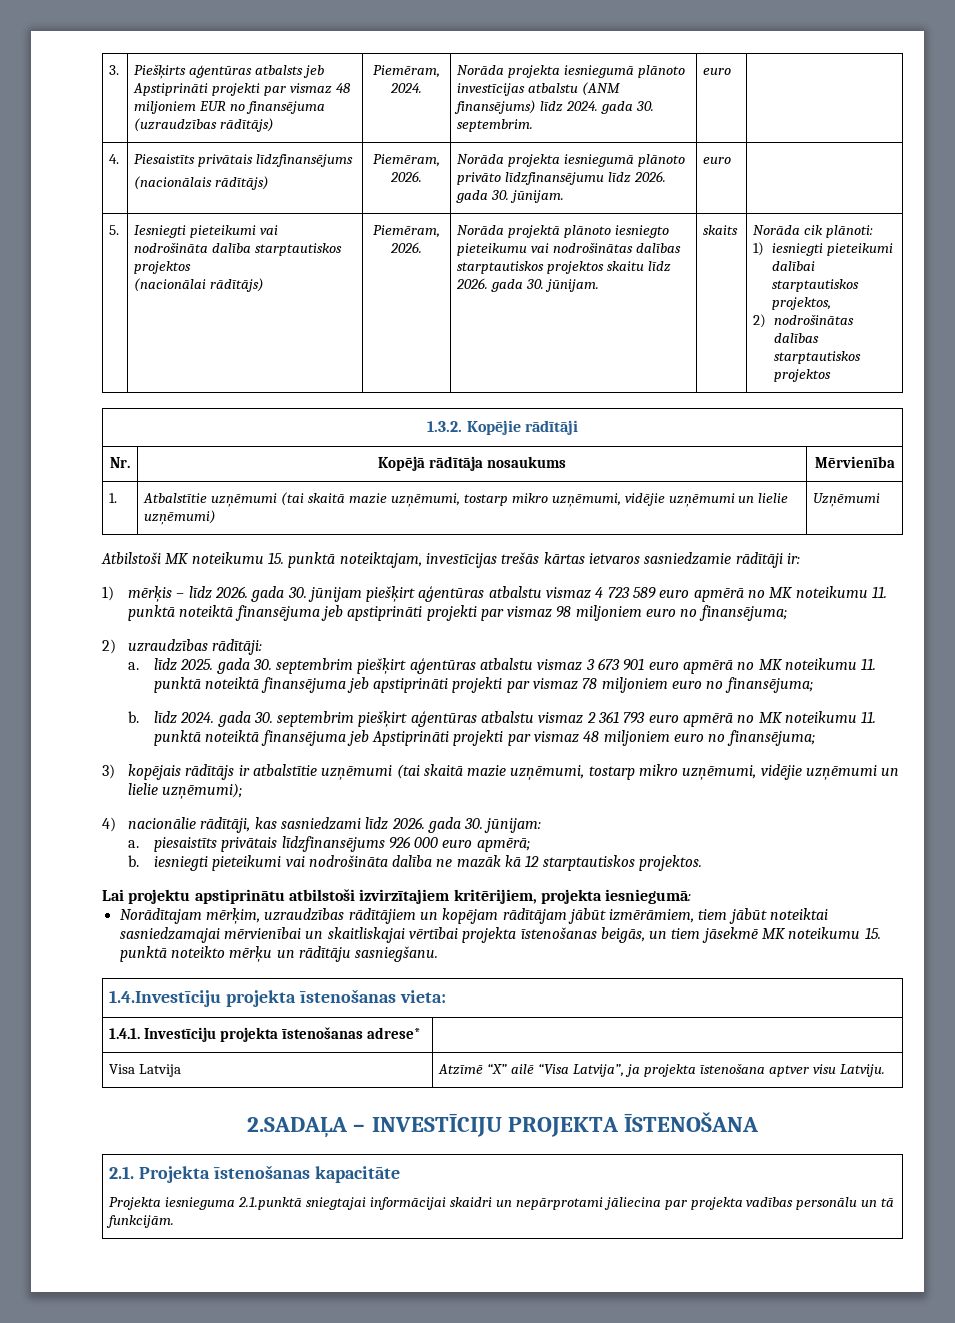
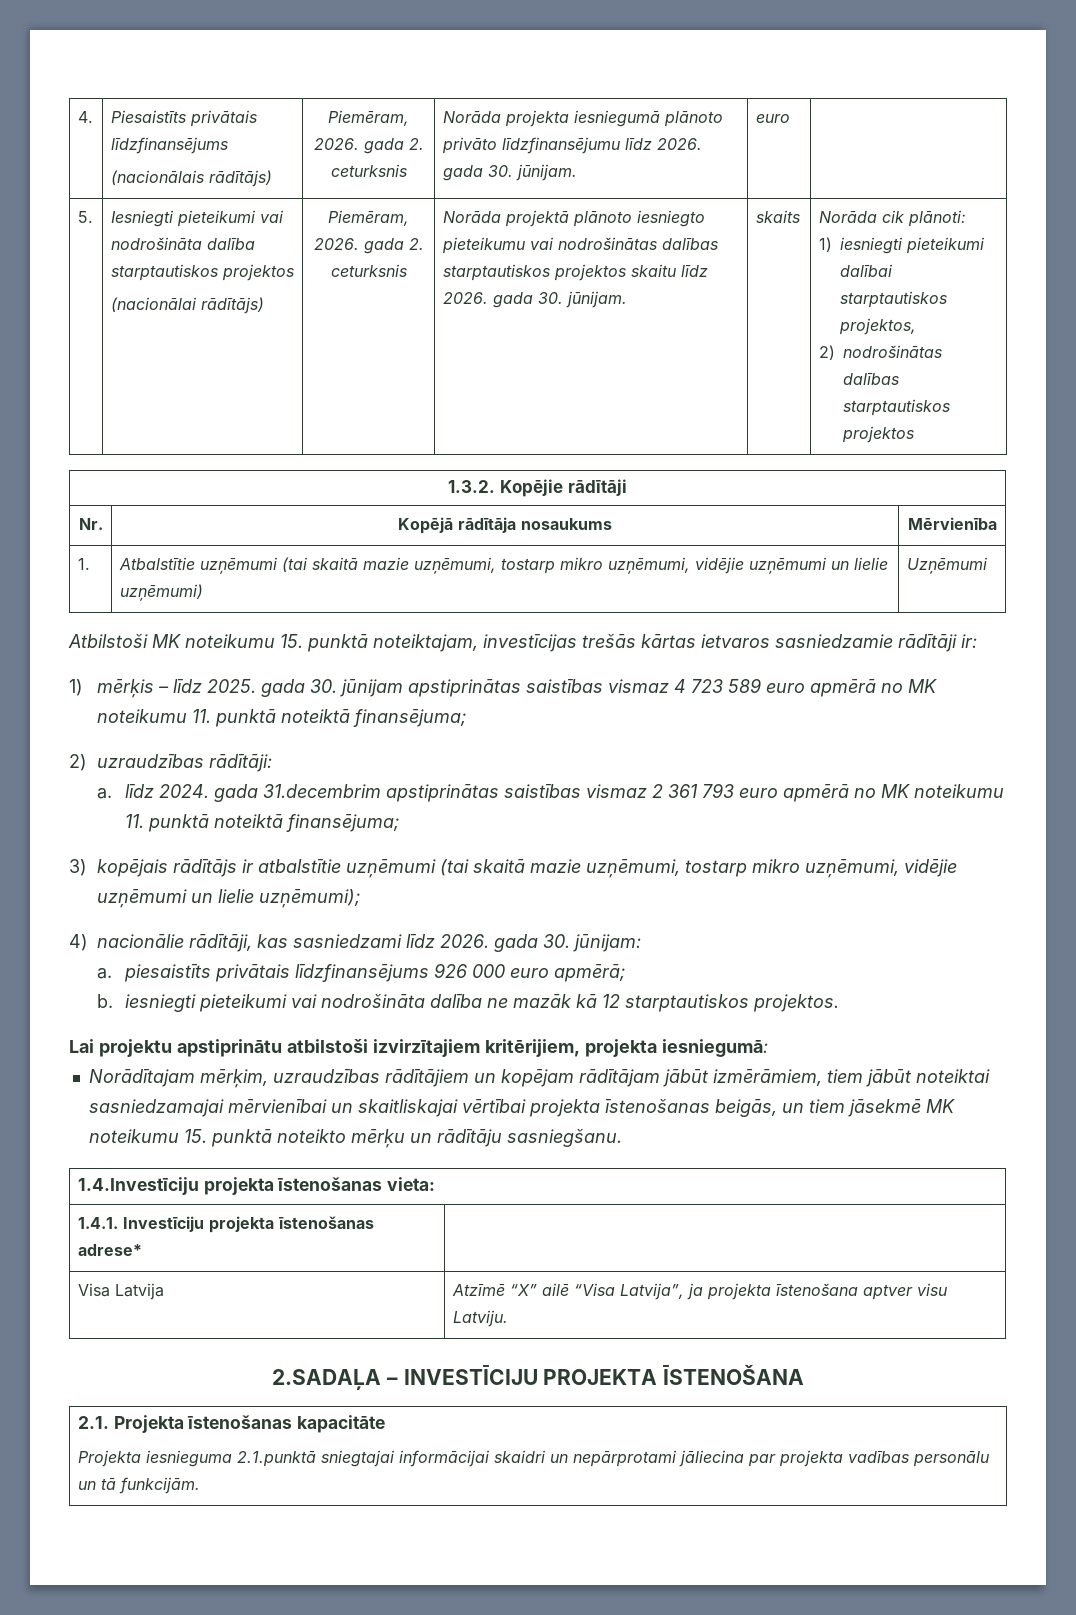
- 3. | Piešķirts aģentūras atbalsts jeb Apstiprināti projekti par vismaz 48 miljoniem EUR no finansējuma (uzraudzības rādītājs) | Piemēram, 2024. | Norāda projekta iesniegumā plānoto investīcijas atbalstu (ANM finansējums) līdz 2024. gada 30. septembrim. | euro |
  4. | Piesaistīts privātais līdzfinansējums
- (nacionālais rādītājs) | Piemēram, 2026. | Norāda projekta iesniegumā plānoto privāto līdzfinansējumu līdz 2026. gada 30. jūnijam. | euro |
+ (nacionālais rādītājs) | Piemēram, 2026. gada 2. ceturksnis | Norāda projekta iesniegumā plānoto privāto līdzfinansējumu līdz 2026. gada 30. jūnijam. | euro |
- (nacionālai rādītājs) | Piemēram, 2026.
+ (nacionālai rādītājs) | Piemēram, 2026. gada 2. ceturksnis
- 1) mērķis – līdz 2026. gada 30. jūnijam piešķirt aģentūras atbalstu vismaz 4 723 589 euro apmērā no MK noteikumu 11. punktā noteiktā finansējuma jeb apstiprināti projekti par vismaz 98 miljoniem euro no finansējuma;
+ 1) mērķis – līdz 2025. gada 30. jūnijam apstiprinātas saistības vismaz 4 723 589 euro apmērā no MK noteikumu 11. punktā noteiktā finansējuma;
- a. līdz 2025. gada 30. septembrim piešķirt aģentūras atbalstu vismaz 3 673 901 euro apmērā no MK noteikumu 11. punktā noteiktā finansējuma jeb apstiprināti projekti par vismaz 78 miljoniem euro no finansējuma;
- b. līdz 2024. gada 30. septembrim piešķirt aģentūras atbalstu vismaz 2 361 793 euro apmērā no MK noteikumu 11. punktā noteiktā finansējuma jeb Apstiprināti projekti par vismaz 48 miljoniem euro no finansējuma;
+ a. līdz 2024. gada 31.decembrim apstiprinātas saistības vismaz 2 361 793 euro apmērā no MK noteikumu 11. punktā noteiktā finansējuma;

